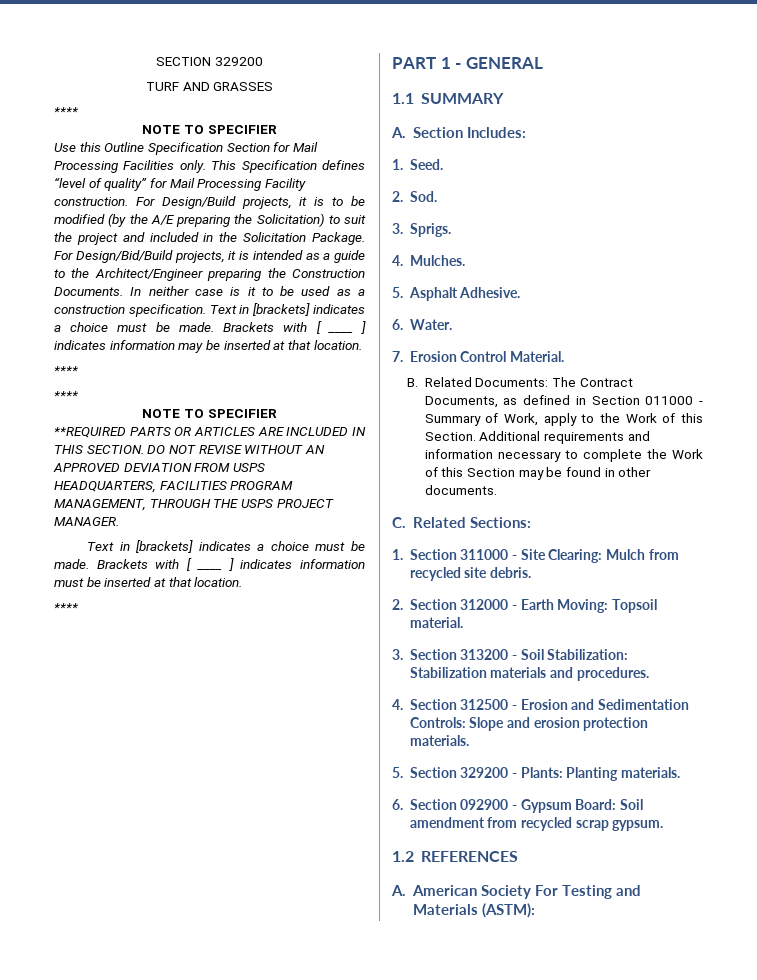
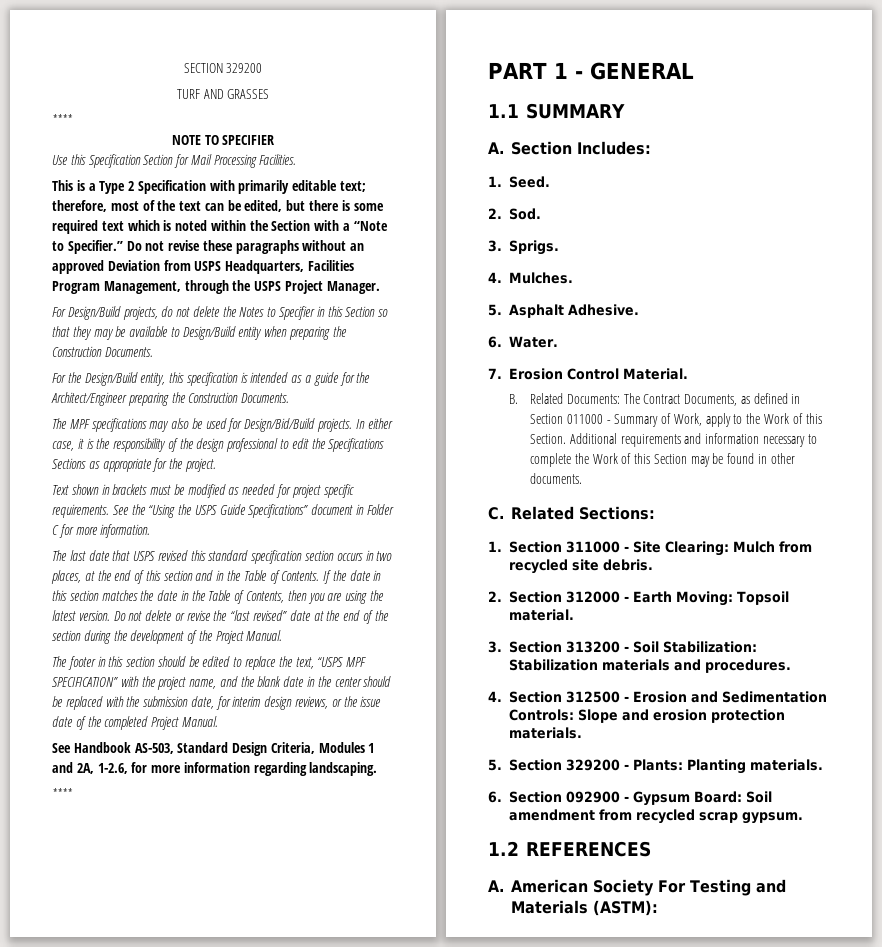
- Use this Outline Specification Section for Mail Processing Facilities only. This Specification defines “level of quality” for Mail Processing Facility construction. For Design/Build projects, it is to be modified (by the A/E preparing the Solicitation) to suit the project and included in the Solicitation Package. For Design/Bid/Build projects, it is intended as a guide to the Architect/Engineer preparing the Construction Documents. In neither case is it to be used as a construction specification. Text in [brackets] indicates a choice must be made. Brackets with [ ____ ] indicates information may be inserted at that location.
- ****
- ****
- NOTE TO SPECIFIER
- **REQUIRED PARTS OR ARTICLES ARE INCLUDED IN THIS SECTION. DO NOT REVISE WITHOUT AN APPROVED DEVIATION FROM USPS HEADQUARTERS, FACILITIES PROGRAM MANAGEMENT, THROUGH THE USPS PROJECT MANAGER.
- Text in [brackets] indicates a choice must be made. Brackets with [ ____ ] indicates information must be inserted at that location.
+ Use this Specification Section for Mail Processing Facilities.
+ This is a Type 2 Specification with primarily editable text; therefore, most of the text can be edited, but there is some required text which is noted within the Section with a “Note to Specifier.” Do not revise these paragraphs without an approved Deviation from USPS Headquarters, Facilities Program Management, through the USPS Project Manager.
+ For Design/Build projects, do not delete the Notes to Specifier in this Section so that they may be available to Design/Build entity when preparing the Construction Documents.
+ For the Design/Build entity, this specification is intended as a guide for the Architect/Engineer preparing the Construction Documents.
+ The MPF specifications may also be used for Design/Bid/Build projects. In either case, it is the responsibility of the design professional to edit the Specifications Sections as appropriate for the project.
+ Text shown in brackets must be modified as needed for project specific requirements. See the “Using the USPS Guide Specifications” document in Folder C for more information.
+ The last date that USPS revised this standard specification section occurs in two places, at the end of this section and in the Table of Contents. If the date in this section matches the date in the Table of Contents, then you are using the latest version. Do not delete or revise the “last revised” date at the end of the section during the development of the Project Manual.
+ The footer in this section should be edited to replace the text, “USPS MPF SPECIFICATION” with the project name, and the blank date in the center should be replaced with the submission date, for interim design reviews, or the issue date of the completed Project Manual.
+ See Handbook AS-503, Standard Design Criteria, Modules 1 and 2A, 1-2.6, for more information regarding landscaping.

